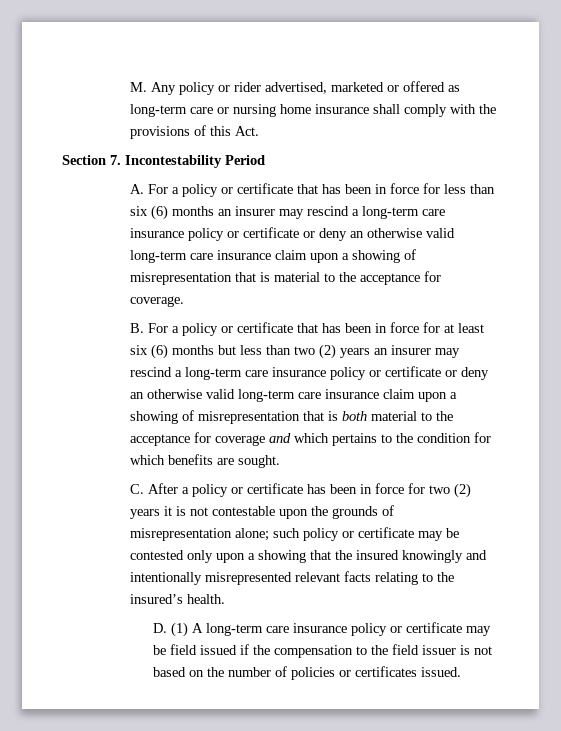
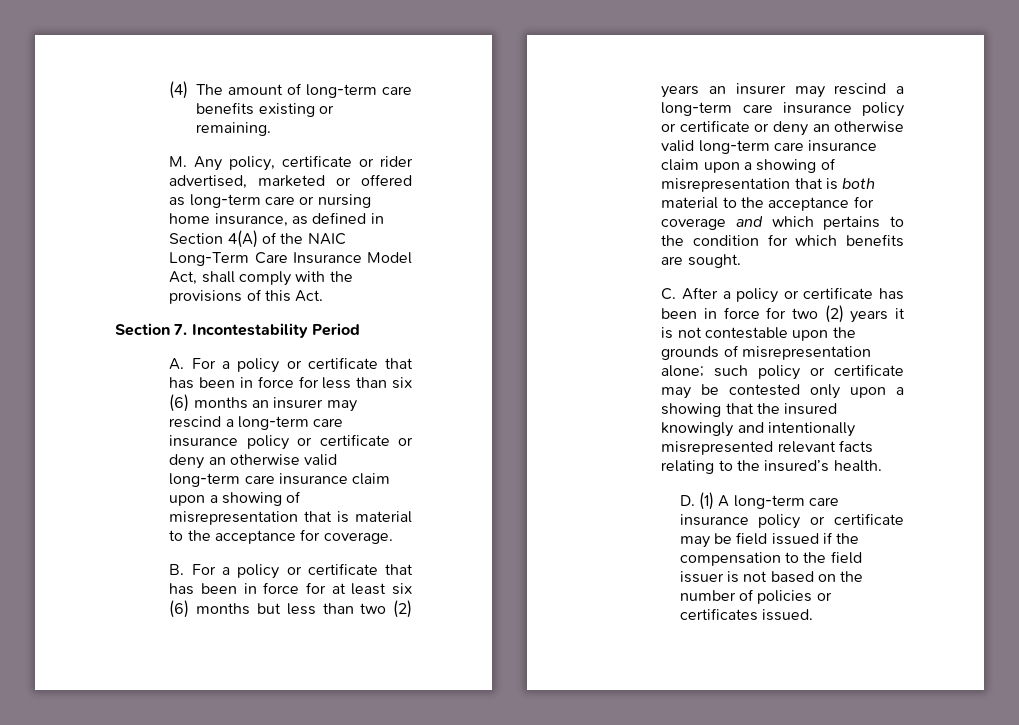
- M. Any policy or rider advertised, marketed or offered as long-term care or nursing home insurance shall comply with the provisions of this Act.
+ (4) The amount of long-term care benefits existing or remaining.
+ M. Any policy, certificate or rider advertised, marketed or offered as long-term care or nursing home insurance, as defined in Section 4(A) of the NAIC Long-Term Care Insurance Model Act, shall comply with the provisions of this Act.

